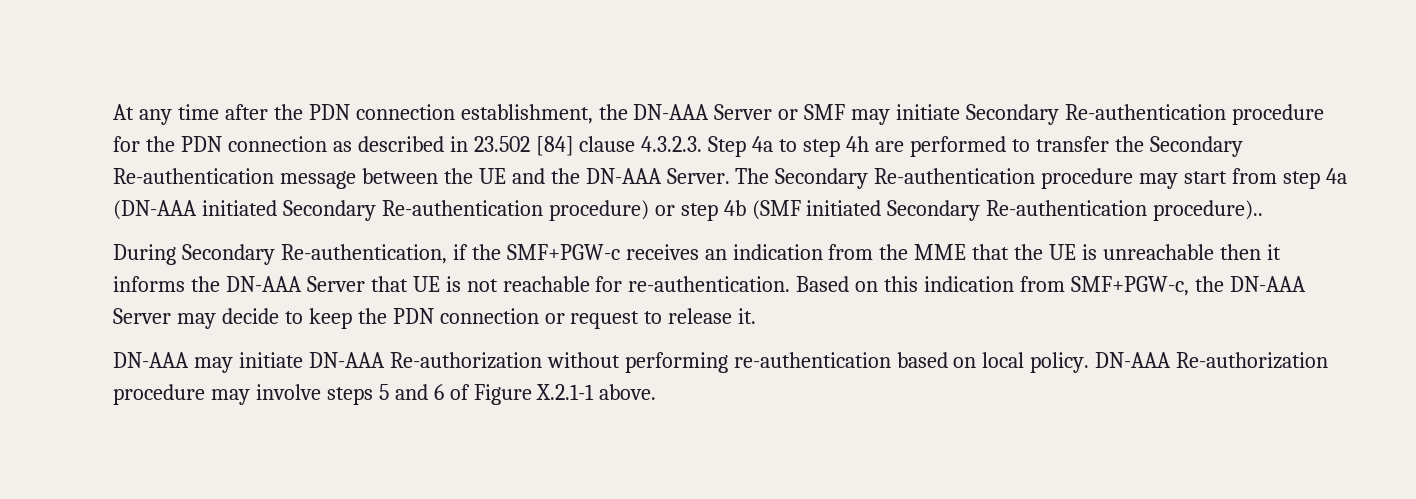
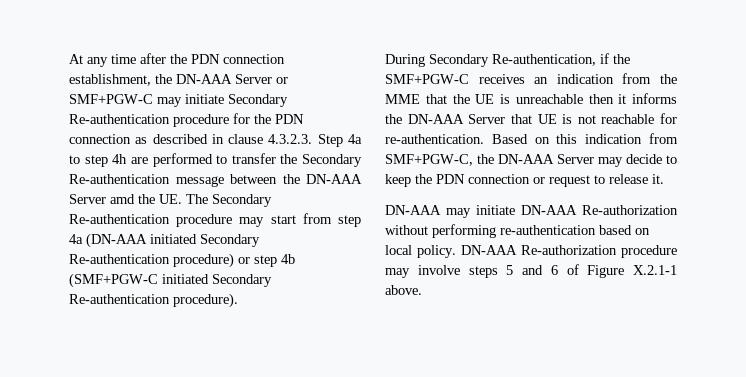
- At any time after the PDN connection establishment, the DN-AAA Server or SMF may initiate Secondary Re-authentication procedure for the PDN connection as described in 23.502 [84] clause 4.3.2.3. Step 4a to step 4h are performed to transfer the Secondary Re-authentication message between the UE and the DN-AAA Server. The Secondary Re-authentication procedure may start from step 4a (DN-AAA initiated Secondary Re-authentication procedure) or step 4b (SMF initiated Secondary Re-authentication procedure)..
+ At any time after the PDN connection establishment, the DN-AAA Server or SMF+PGW-C may initiate Secondary Re-authentication procedure for the PDN connection as described in clause 4.3.2.3. Step 4a to step 4h are performed to transfer the Secondary Re-authentication message between the DN-AAA Server amd the UE. The Secondary Re-authentication procedure may start from step 4a (DN-AAA initiated Secondary Re-authentication procedure) or step 4b (SMF+PGW-C initiated Secondary Re-authentication procedure).
- During Secondary Re-authentication, if the SMF+PGW-c receives an indication from the MME that the UE is unreachable then it informs the DN-AAA Server that UE is not reachable for re-authentication.
+ During Secondary Re-authentication, if the SMF+PGW-C receives an indication from the MME that the UE is unreachable then it informs the DN-AAA Server that UE is not reachable for re-authentication.
- Based on this indication from SMF+PGW-c, the DN-AAA Server may decide to keep the PDN connection or request to release it.
+ Based on this indication from SMF+PGW-C, the DN-AAA Server may decide to keep the PDN connection or request to release it.

